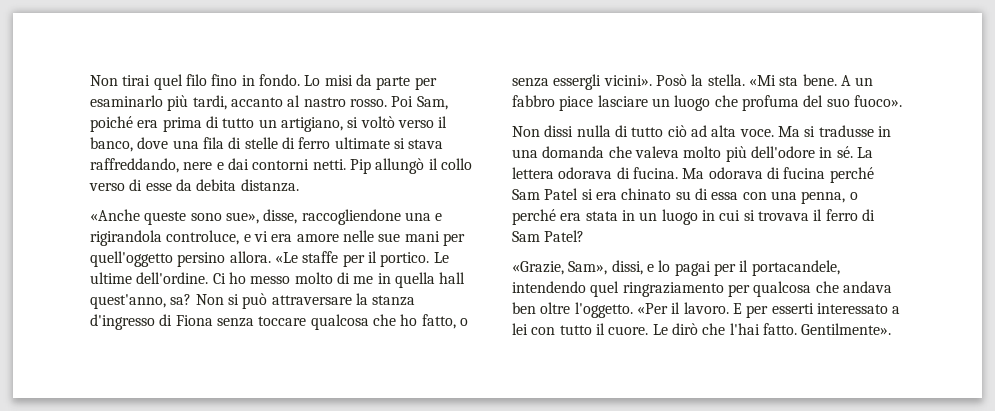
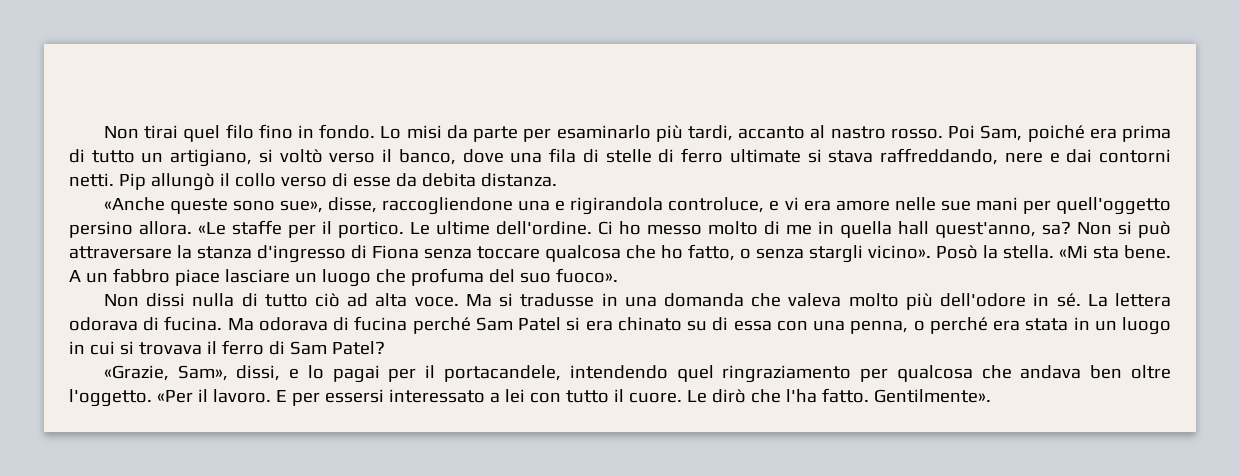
- Non si può attraversare la stanza d'ingresso di Fiona senza toccare qualcosa che ho fatto, o senza essergli vicini».
+ Non si può attraversare la stanza d'ingresso di Fiona senza toccare qualcosa che ho fatto, o senza stargli vicino».
- E per esserti interessato a lei con tutto il cuore.
+ E per essersi interessato a lei con tutto il cuore.
- Le dirò che l'hai fatto.
+ Le dirò che l'ha fatto.

